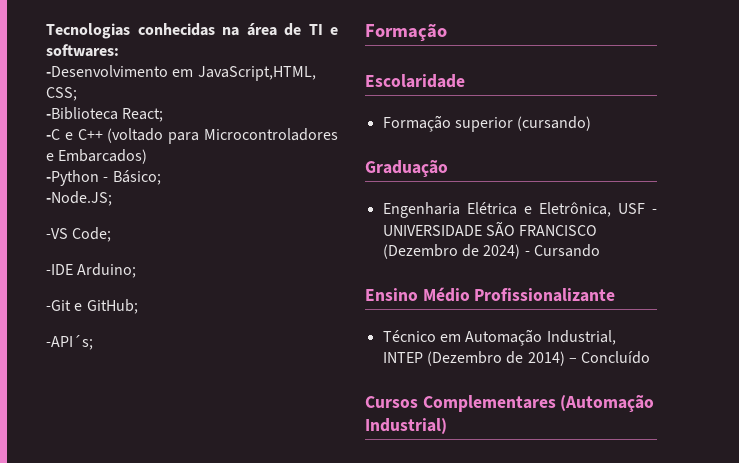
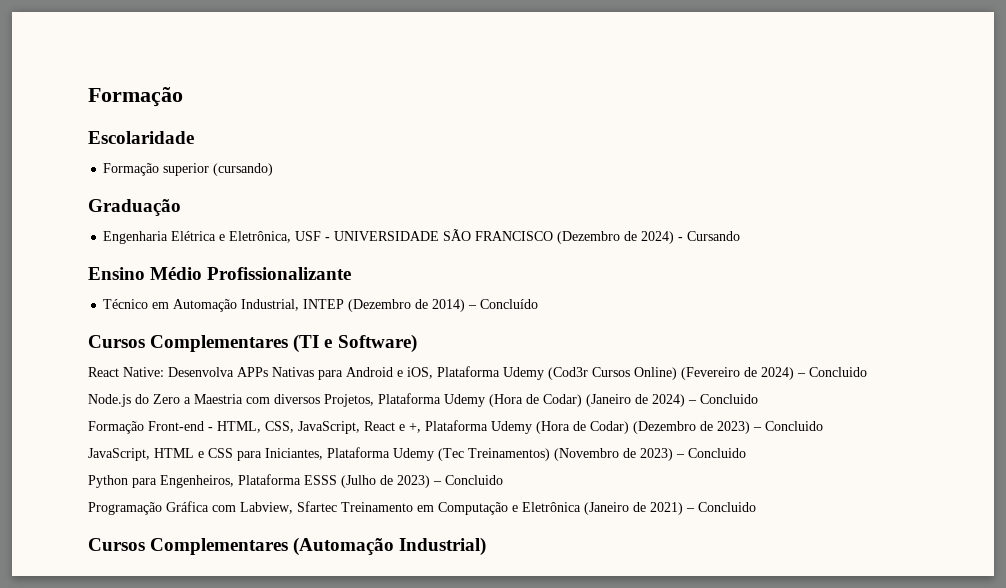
- Tecnologias conhecidas na área de TI e softwares:
- -Desenvolvimento em JavaScript,HTML, CSS;
- -Biblioteca React;
- -C e C++ (voltado para Microcontroladores e Embarcados)
- -Python - Básico;
- -Node.JS;
- -VS Code;
- -IDE Arduino;
- -Git e GitHub;
- -API´s;
+ Cursos Complementares (TI e Software)
+ React Native: Desenvolva APPs Nativas para Android e iOS, Plataforma Udemy (Cod3r Cursos Online) (Fevereiro de 2024) – Concluido
+ Node.js do Zero a Maestria com diversos Projetos, Plataforma Udemy (Hora de Codar) (Janeiro de 2024) – Concluido
+ Formação Front-end - HTML, CSS, JavaScript, React e +, Plataforma Udemy (Hora de Codar) (Dezembro de 2023) – Concluido
+ JavaScript, HTML e CSS para Iniciantes, Plataforma Udemy (Tec Treinamentos) (Novembro de 2023) – Concluido
+ Python para Engenheiros, Plataforma ESSS (Julho de 2023) – Concluido
+ Programação Gráfica com Labview, Sfartec Treinamento em Computação e Eletrônica (Janeiro de 2021) – Concluido

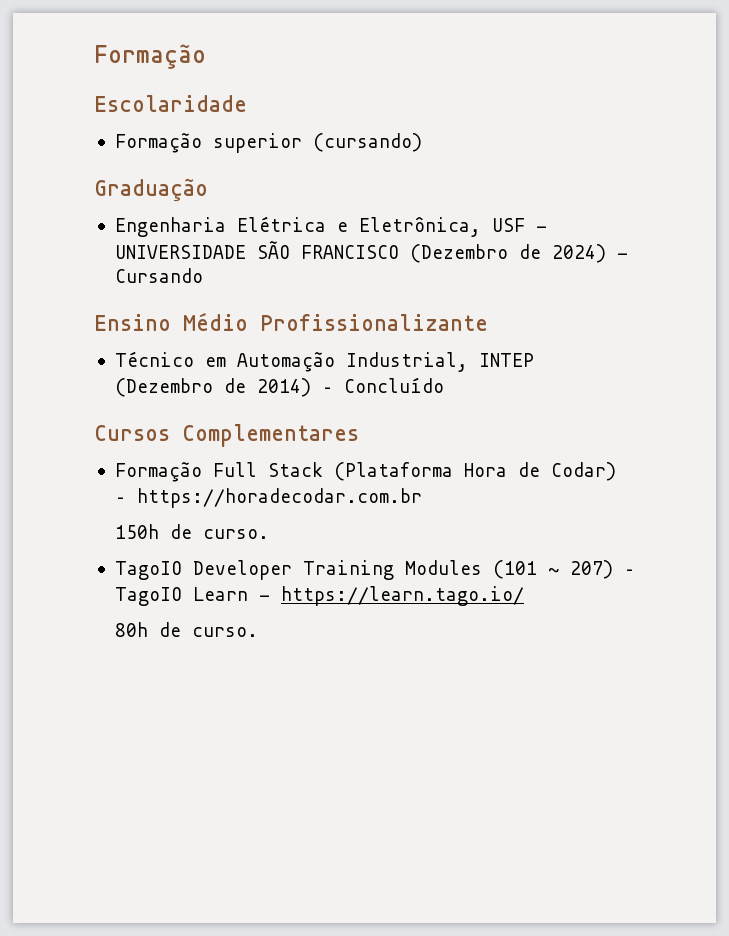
- Cursos Complementares (TI e Software)
- React Native: Desenvolva APPs Nativas para Android e iOS, Plataforma Udemy (Cod3r Cursos Online) (Fevereiro de 2024) – Concluido
- Node.js do Zero a Maestria com diversos Projetos, Plataforma Udemy (Hora de Codar) (Janeiro de 2024) – Concluido
- Formação Front-end - HTML, CSS, JavaScript, React e +, Plataforma Udemy (Hora de Codar) (Dezembro de 2023) – Concluido
- JavaScript, HTML e CSS para Iniciantes, Plataforma Udemy (Tec Treinamentos) (Novembro de 2023) – Concluido
- Python para Engenheiros, Plataforma ESSS (Julho de 2023) – Concluido
- Programação Gráfica com Labview, Sfartec Treinamento em Computação e Eletrônica (Janeiro de 2021) – Concluido
- Cursos Complementares (Automação Industrial)
+ Cursos Complementares
+ Formação Full Stack (Plataforma Hora de Codar) – https://horadecodar.com.br
+ 150h de curso.
+ TagoIO Developer Training Modules (101 ~ 207) – TagoIO Learn - https://learn.tago.io/
+ 80h de curso.

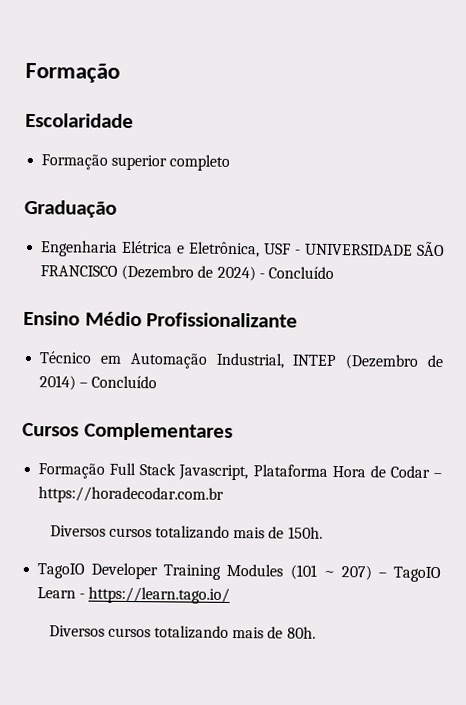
- Formação superior (cursando)
+ Formação superior completo
- Engenharia Elétrica e Eletrônica, USF - UNIVERSIDADE SÃO FRANCISCO (Dezembro de 2024) - Cursando
+ Engenharia Elétrica e Eletrônica, USF - UNIVERSIDADE SÃO FRANCISCO (Dezembro de 2024) - Concluído
- Formação Full Stack (Plataforma Hora de Codar) – https://horadecodar.com.br
+ Formação Full Stack Javascript, Plataforma Hora de Codar – https://horadecodar.com.br
- 150h de curso.
+ Diversos cursos totalizando mais de 150h.
- 80h de curso.
+ Diversos cursos totalizando mais de 80h.

